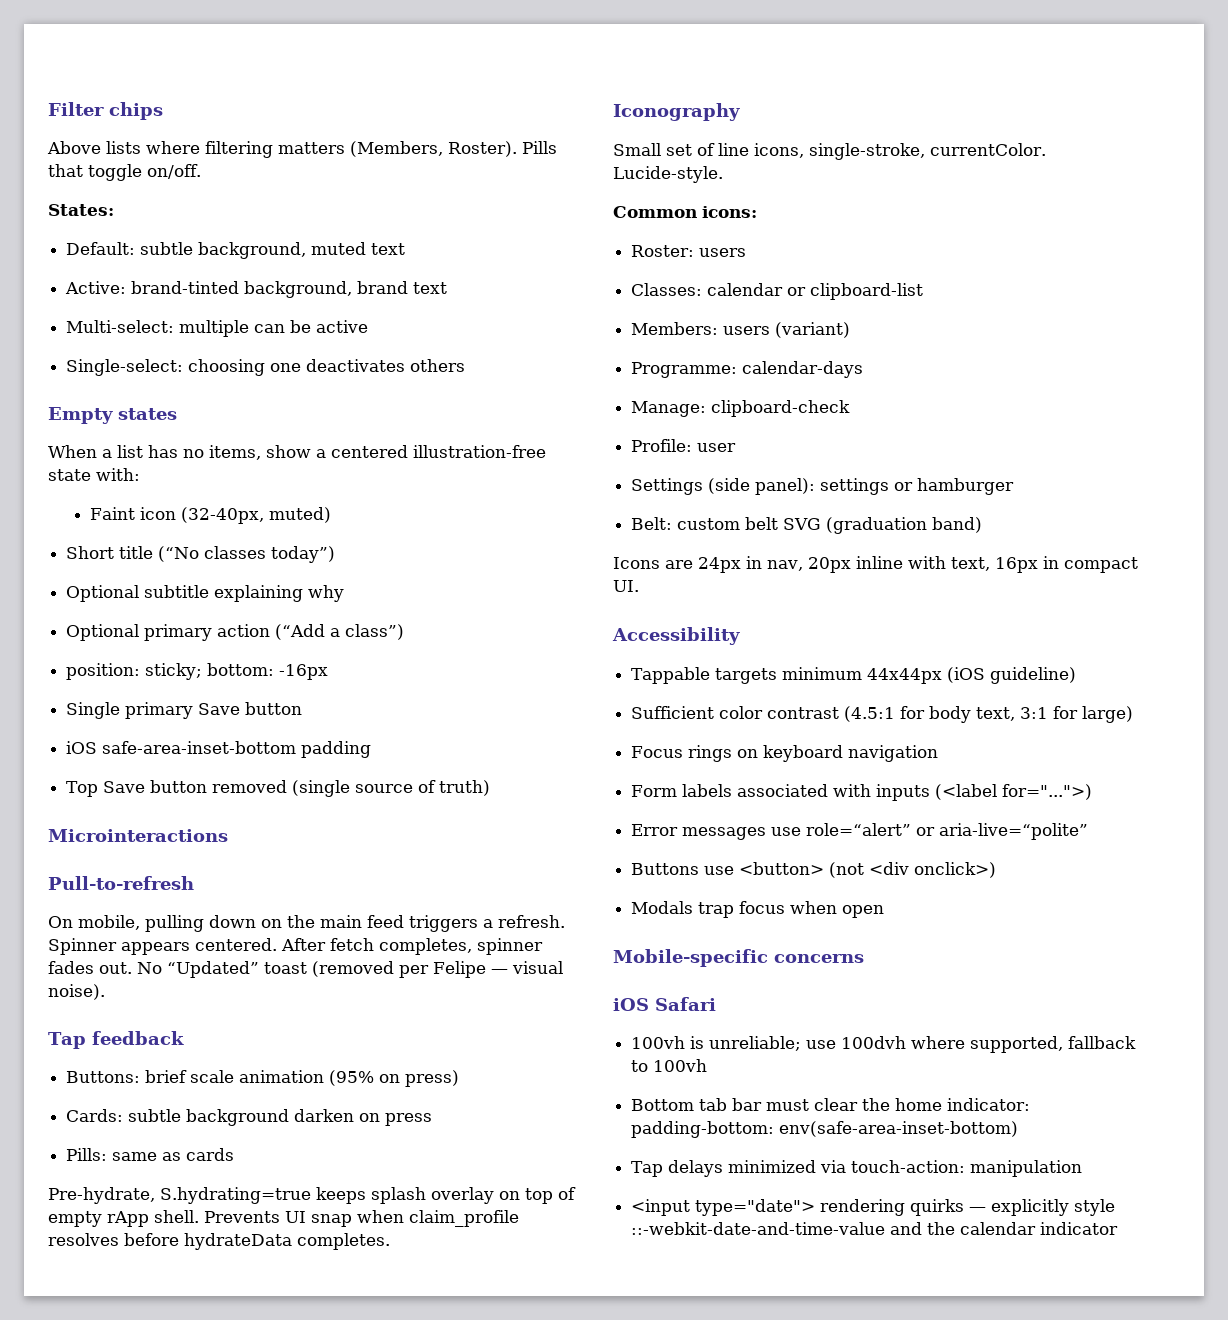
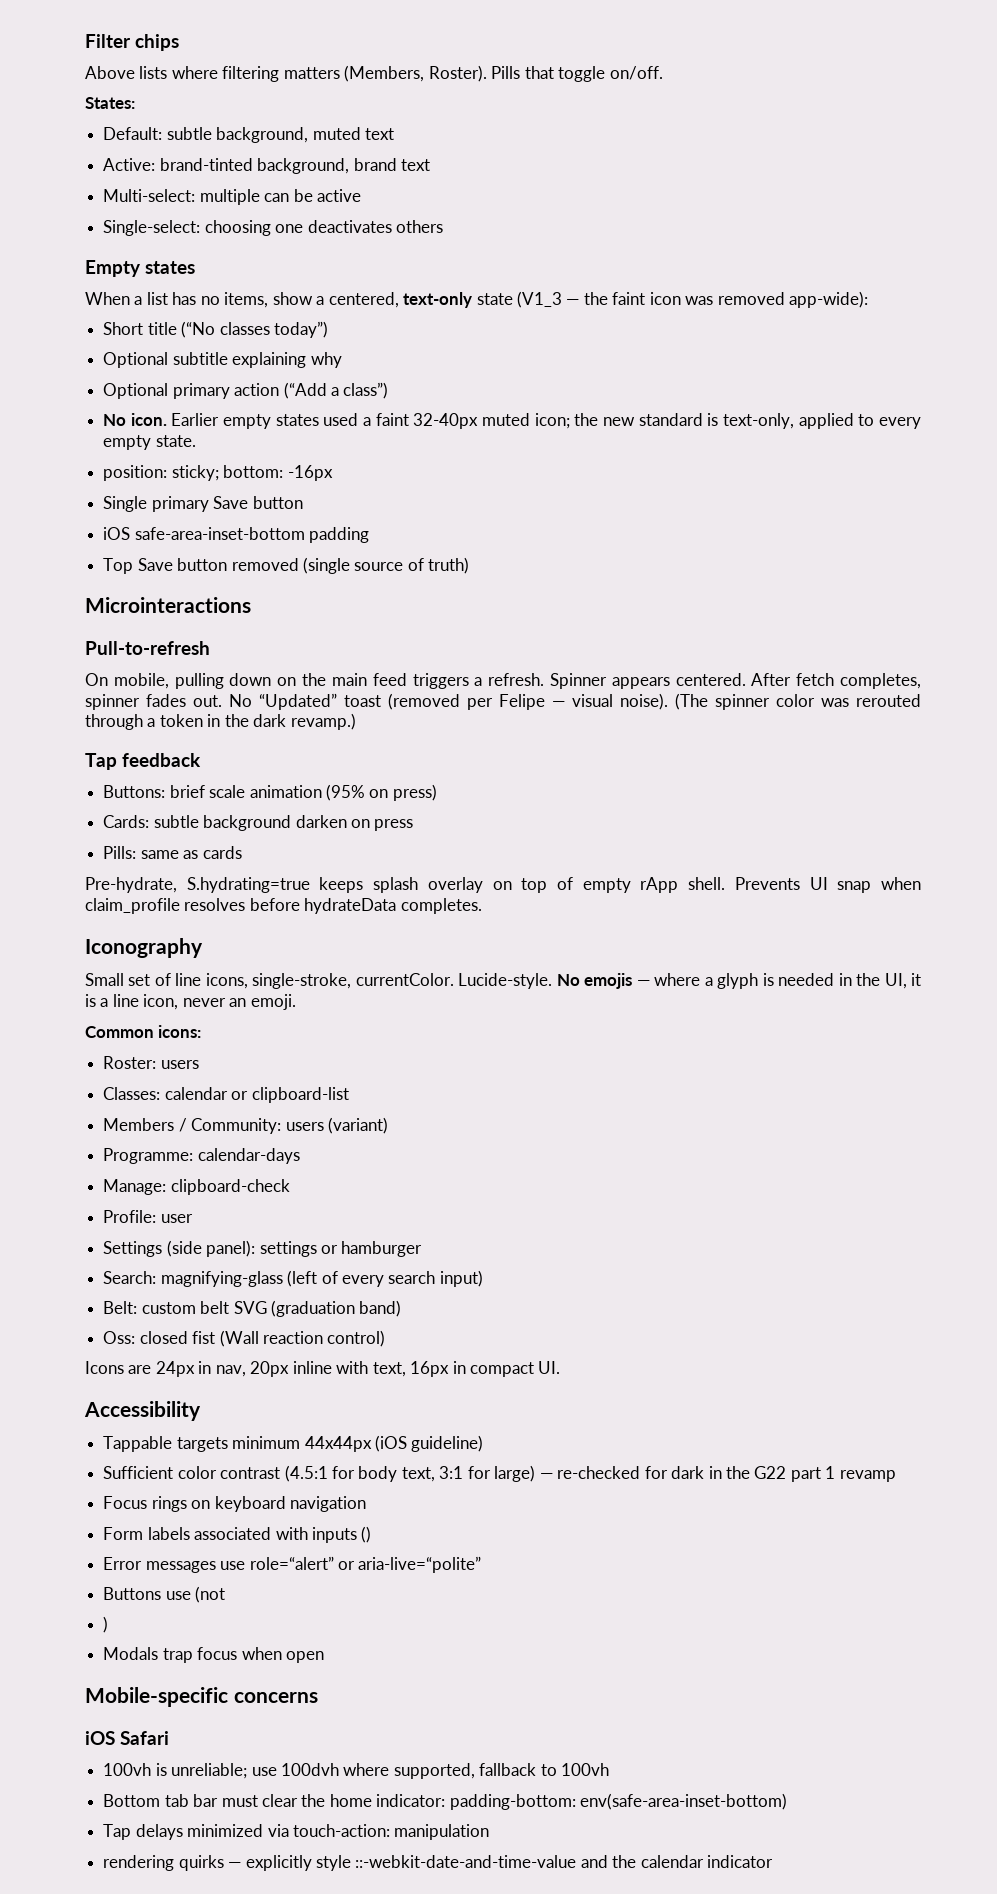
- When a list has no items, show a centered illustration-free state with:
- Faint icon (32-40px, muted)
+ When a list has no items, show a centered, text-only state (V1_3 — the faint icon was removed app-wide):
+ No icon. Earlier empty states used a faint 32-40px muted icon; the new standard is text-only, applied to every empty state.
+ (The spinner color was rerouted through a token in the dark revamp.)
+ No emojis — where a glyph is needed in the UI, it is a line icon, never an emoji.
- Members: users (variant)
+ Members / Community: users (variant)
+ Search: magnifying-glass (left of every search input)
+ Oss: closed fist (Wall reaction control)
- Sufficient color contrast (4.5:1 for body text, 3:1 for large)
+ Sufficient color contrast (4.5:1 for body text, 3:1 for large) — re-checked for dark in the G22 part 1 revamp
- Form labels associated with inputs (<label for="...">)
+ Form labels associated with inputs ()
- Buttons use <button> (not <div onclick>)
+ Buttons use (not
+ )
- <input type="date"> rendering quirks — explicitly style ::-webkit-date-and-time-value and the calendar indicator
+ rendering quirks — explicitly style ::-webkit-date-and-time-value and the calendar indicator

